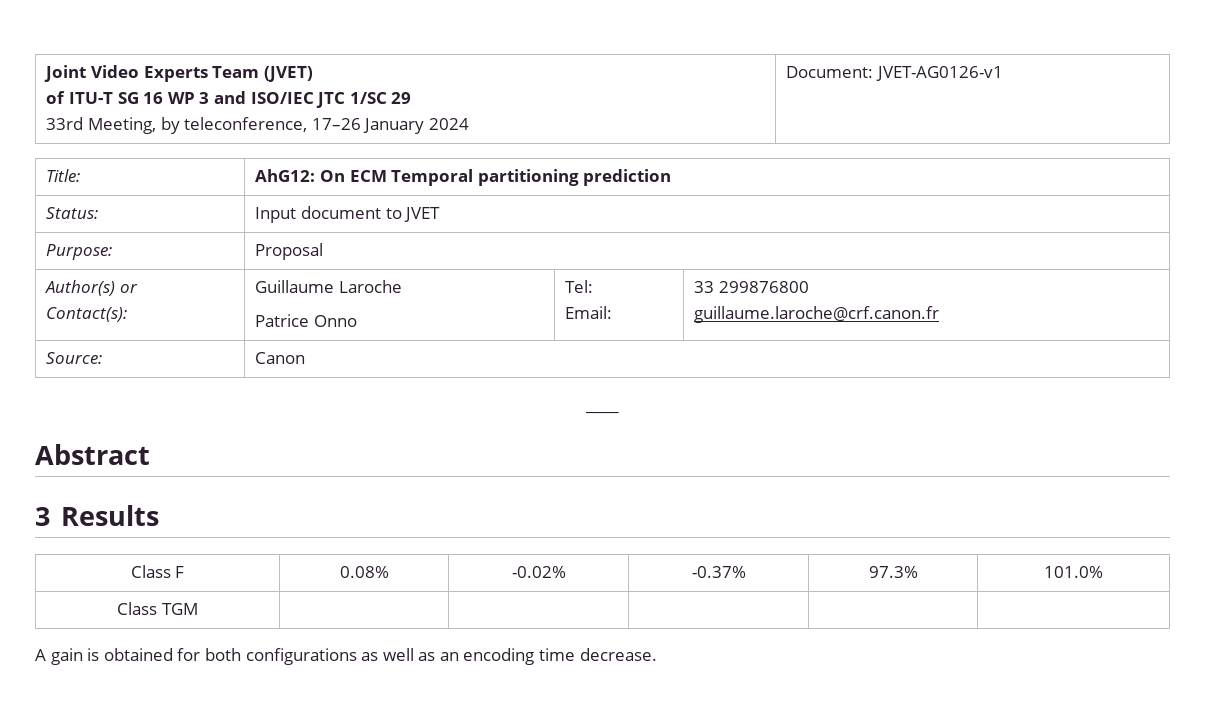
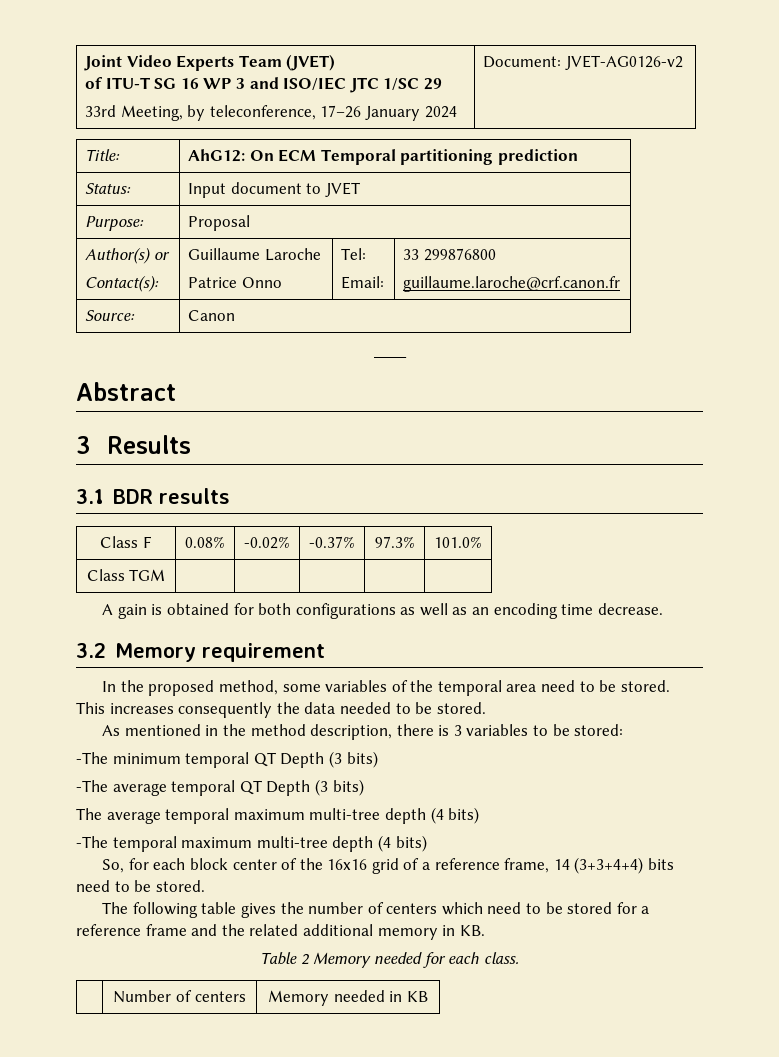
  Joint Video Experts Team (JVET)
  of ITU-T SG 16 WP 3 and ISO/IEC JTC 1/SC 29
- 33rd Meeting, by teleconference, 17–26 January 2024 | Document: JVET-AG0126-v1
+ 33rd Meeting, by teleconference, 17–26 January 2024 | Document: JVET-AG0126-v2
+ 3.1 BDR results
+ 3.2 Memory requirement
+ In the proposed method, some variables of the temporal area need to be stored. This increases consequently the data needed to be stored.
+ As mentioned in the method description, there is 3 variables to be stored:
+ -The minimum temporal QT Depth (3 bits)
+ -The average temporal QT Depth (3 bits)
+ The average temporal maximum multi-tree depth (4 bits)
+ -The temporal maximum multi-tree depth (4 bits)
+ So, for each block center of the 16x16 grid of a reference frame, 14 (3+3+4+4) bits need to be stored.
+ The following table gives the number of centers which need to be stored for a reference frame and the related additional memory in KB.
+ Table 2 Memory needed for each class.
+ | Number of centers | Memory needed in KB

